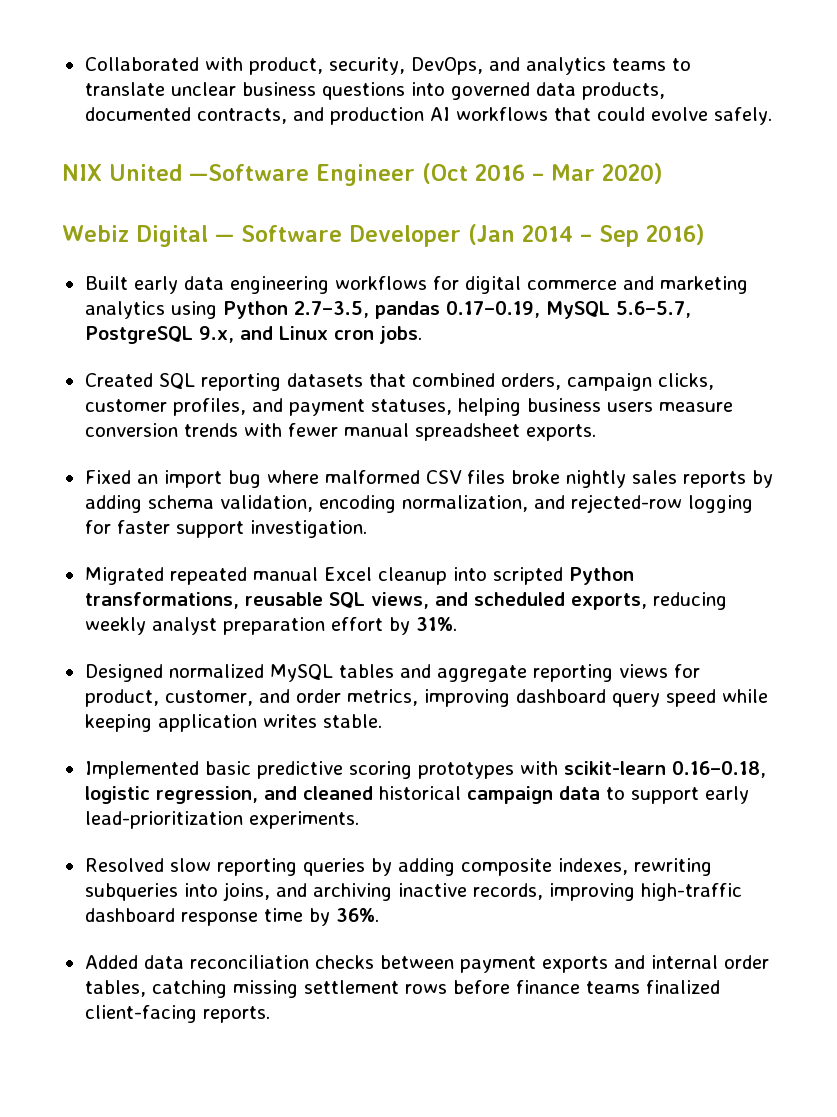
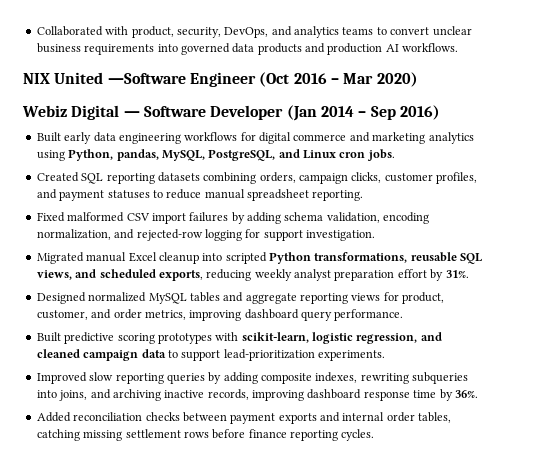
- Collaborated with product, security, DevOps, and analytics teams to translate unclear business questions into governed data products, documented contracts, and production AI workflows that could evolve safely.
+ Collaborated with product, security, DevOps, and analytics teams to convert unclear business requirements into governed data products and production AI workflows.
- Built early data engineering workflows for digital commerce and marketing analytics using Python 2.7–3.5, pandas 0.17–0.19, MySQL 5.6–5.7, PostgreSQL 9.x, and Linux cron jobs.
+ Built early data engineering workflows for digital commerce and marketing analytics using Python, pandas, MySQL, PostgreSQL, and Linux cron jobs.
- Created SQL reporting datasets that combined orders, campaign clicks, customer profiles, and payment statuses, helping business users measure conversion trends with fewer manual spreadsheet exports.
+ Created SQL reporting datasets combining orders, campaign clicks, customer profiles, and payment statuses to reduce manual spreadsheet reporting.
- Fixed an import bug where malformed CSV files broke nightly sales reports by adding schema validation, encoding normalization, and rejected-row logging for faster support investigation.
+ Fixed malformed CSV import failures by adding schema validation, encoding normalization, and rejected-row logging for support investigation.
- Migrated repeated manual Excel cleanup into scripted Python transformations, reusable SQL views, and scheduled exports, reducing weekly analyst preparation effort by 31%.
+ Migrated manual Excel cleanup into scripted Python transformations, reusable SQL views, and scheduled exports, reducing weekly analyst preparation effort by 31%.
- Designed normalized MySQL tables and aggregate reporting views for product, customer, and order metrics, improving dashboard query speed while keeping application writes stable.
- Implemented basic predictive scoring prototypes with scikit-learn 0.16–0.18, logistic regression, and cleaned historical campaign data to support early lead-prioritization experiments.
+ Designed normalized MySQL tables and aggregate reporting views for product, customer, and order metrics, improving dashboard query performance.
+ Built predictive scoring prototypes with scikit-learn, logistic regression, and cleaned campaign data to support lead-prioritization experiments.
- Resolved slow reporting queries by adding composite indexes, rewriting subqueries into joins, and archiving inactive records, improving high-traffic dashboard response time by 36%.
+ Improved slow reporting queries by adding composite indexes, rewriting subqueries into joins, and archiving inactive records, improving dashboard response time by 36%.
- Added data reconciliation checks between payment exports and internal order tables, catching missing settlement rows before finance teams finalized client-facing reports.
+ Added reconciliation checks between payment exports and internal order tables, catching missing settlement rows before finance reporting cycles.

